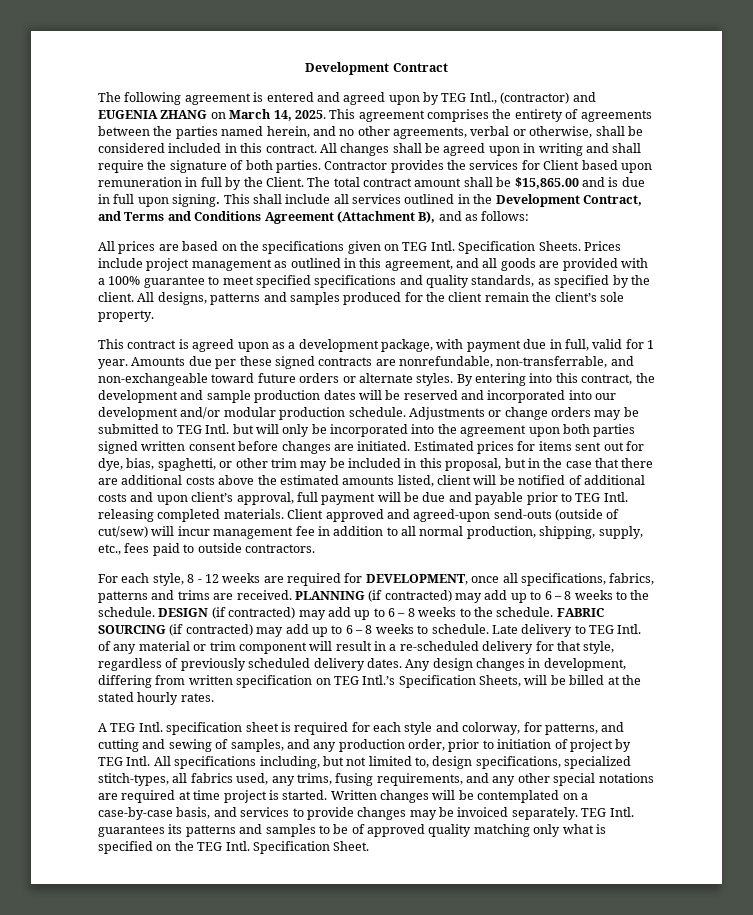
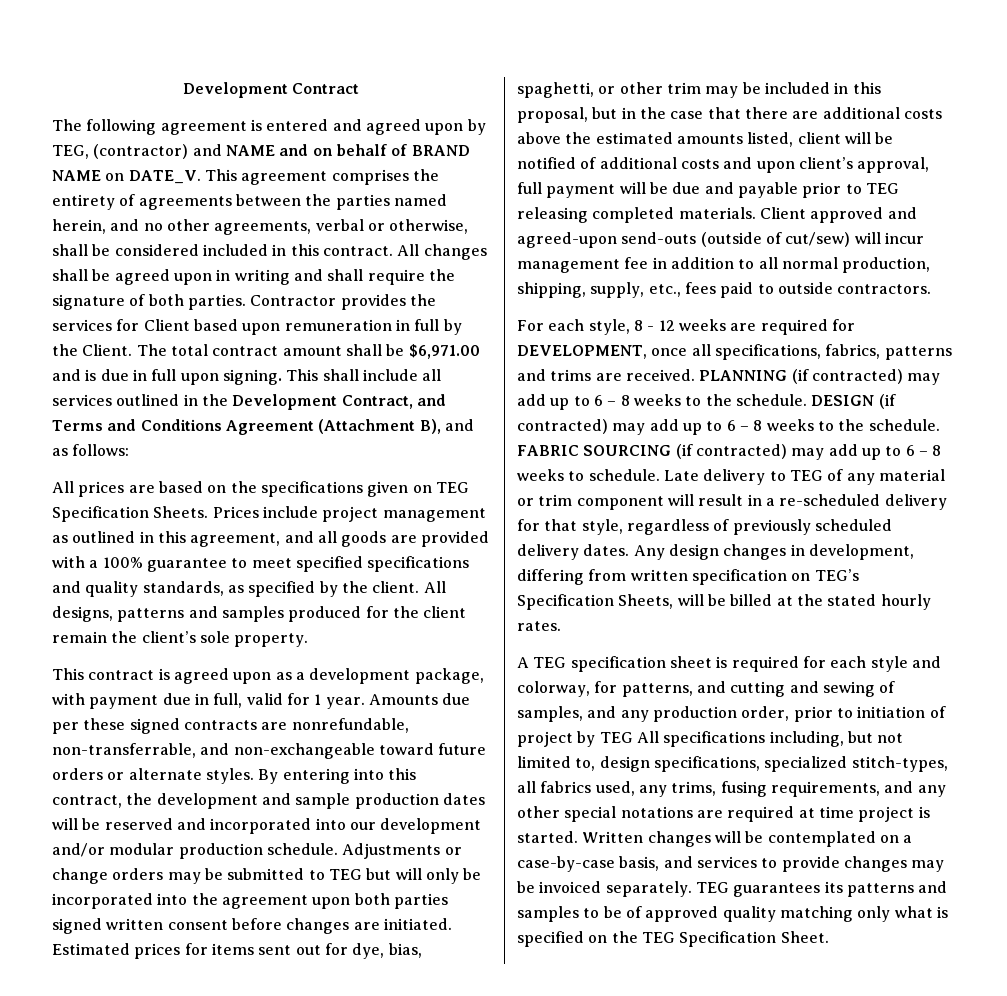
- The following agreement is entered and agreed upon by TEG Intl., (contractor) and EUGENIA ZHANG on March 14, 2025.
+ The following agreement is entered and agreed upon by TEG, (contractor) and NAME and on behalf of BRAND NAME on DATE_V.
- The total contract amount shall be $15,865.00 and is due in full upon signing.
+ The total contract amount shall be $6,971.00 and is due in full upon signing.
- All prices are based on the specifications given on TEG Intl. Specification Sheets.
+ All prices are based on the specifications given on TEG Specification Sheets.
- Adjustments or change orders may be submitted to TEG Intl. but will only be incorporated into the agreement upon both parties signed written consent before changes are initiated.
+ Adjustments or change orders may be submitted to TEG but will only be incorporated into the agreement upon both parties signed written consent before changes are initiated.
- Estimated prices for items sent out for dye, bias, spaghetti, or other trim may be included in this proposal, but in the case that there are additional costs above the estimated amounts listed, client will be notified of additional costs and upon client’s approval, full payment will be due and payable prior to TEG Intl. releasing completed materials.
+ Estimated prices for items sent out for dye, bias, spaghetti, or other trim may be included in this proposal, but in the case that there are additional costs above the estimated amounts listed, client will be notified of additional costs and upon client’s approval, full payment will be due and payable prior to TEG releasing completed materials.
- Late delivery to TEG Intl. of any material or trim component will result in a re-scheduled delivery for that style, regardless of previously scheduled delivery dates.
+ Late delivery to TEG of any material or trim component will result in a re-scheduled delivery for that style, regardless of previously scheduled delivery dates.
- Any design changes in development, differing from written specification on TEG Intl.’s Specification Sheets, will be billed at the stated hourly rates.
+ Any design changes in development, differing from written specification on TEG’s Specification Sheets, will be billed at the stated hourly rates.
- A TEG Intl. specification sheet is required for each style and colorway, for patterns, and cutting and sewing of samples, and any production order, prior to initiation of project by TEG Intl. All specifications including, but not limited to, design specifications, specialized stitch-types, all fabrics used, any trims, fusing requirements, and any other special notations are required at time project is started.
+ A TEG specification sheet is required for each style and colorway, for patterns, and cutting and sewing of samples, and any production order, prior to initiation of project by TEG All specifications including, but not limited to, design specifications, specialized stitch-types, all fabrics used, any trims, fusing requirements, and any other special notations are required at time project is started.
- TEG Intl. guarantees its patterns and samples to be of approved quality matching only what is specified on the TEG Intl. Specification Sheet.
+ TEG guarantees its patterns and samples to be of approved quality matching only what is specified on the TEG Specification Sheet.

